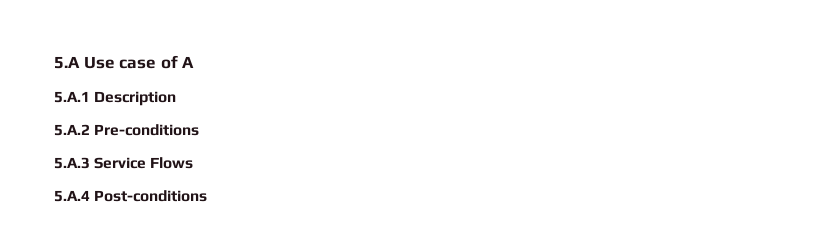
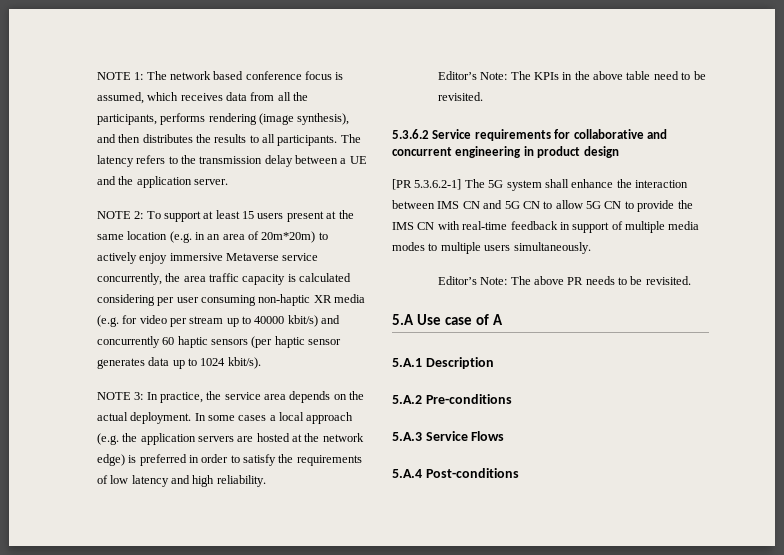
+ NOTE 1: The network based conference focus is assumed, which receives data from all the participants, performs rendering (image synthesis), and then distributes the results to all participants. The latency refers to the transmission delay between a UE and the application server.
+ NOTE 2: To support at least 15 users present at the same location (e.g. in an area of 20m*20m) to actively enjoy immersive Metaverse service concurrently, the area traffic capacity is calculated considering per user consuming non-haptic XR media (e.g. for video per stream up to 40000 kbit/s) and concurrently 60 haptic sensors (per haptic sensor generates data up to 1024 kbit/s).
+ NOTE 3: In practice, the service area depends on the actual deployment. In some cases a local approach (e.g. the application servers are hosted at the network edge) is preferred in order to satisfy the requirements of low latency and high reliability.
+ Editor’s Note: The KPIs in the above table need to be revisited.
+ 5.3.6.2 Service requirements for collaborative and concurrent engineering in product design
+ [PR 5.3.6.2-1] The 5G system shall enhance the interaction between IMS CN and 5G CN to allow 5G CN to provide the IMS CN with real-time feedback in support of multiple media modes to multiple users simultaneously.
+ Editor’s Note: The above PR needs to be revisited.

